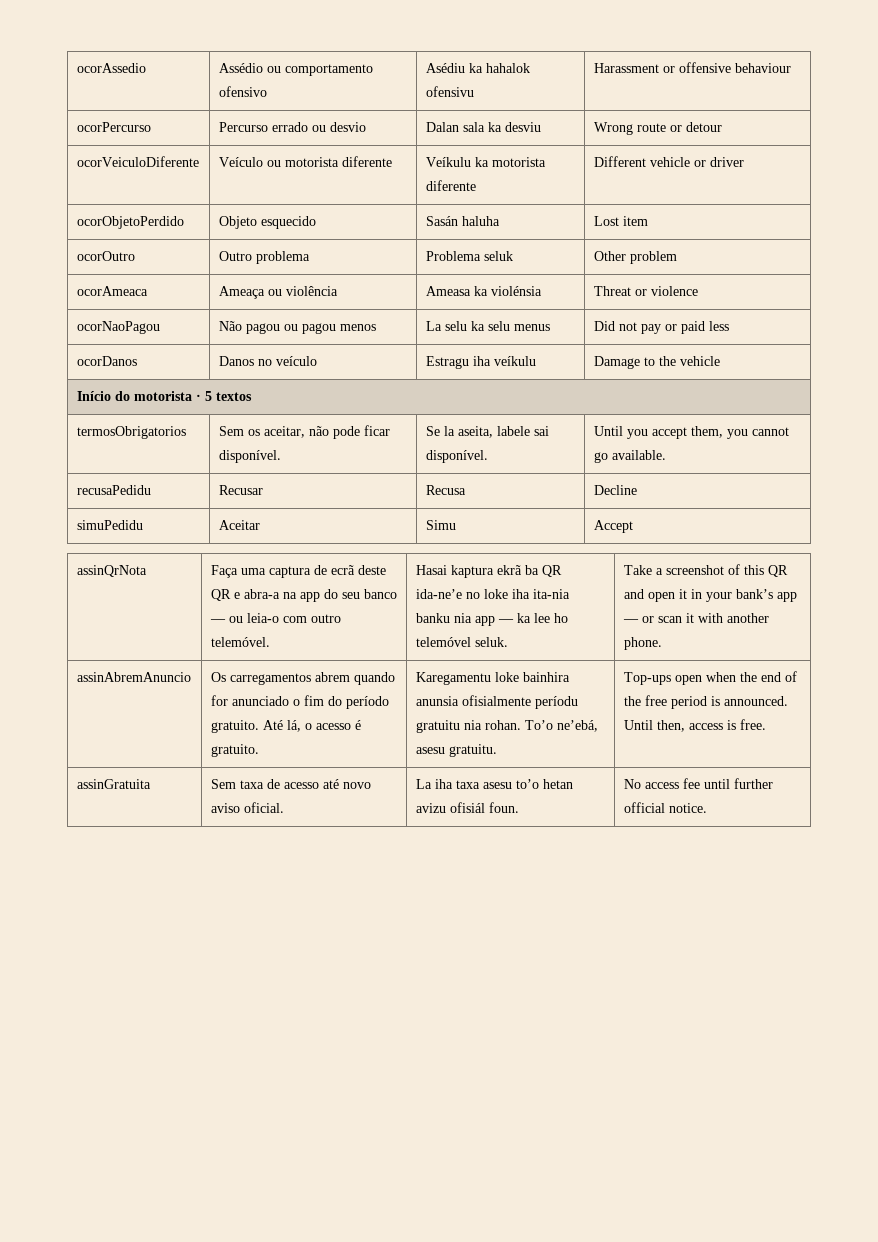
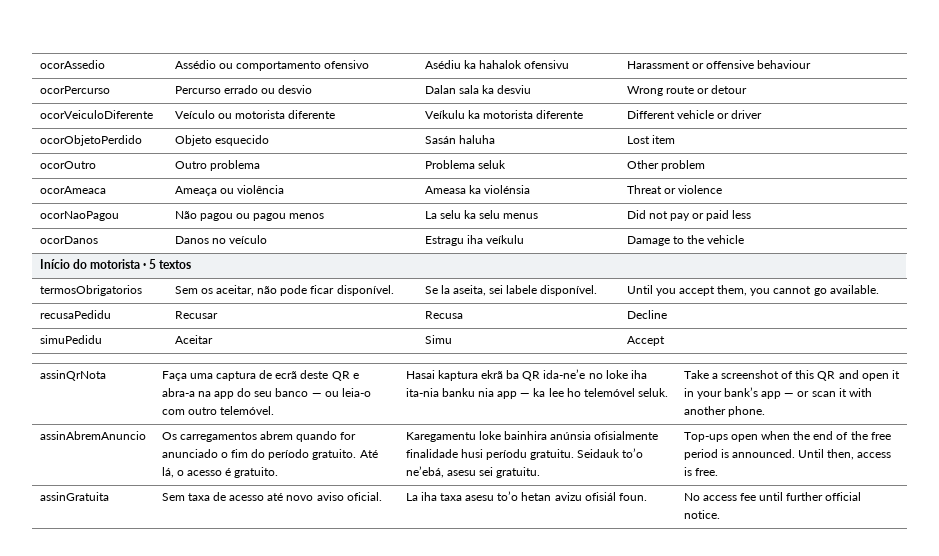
- termosObrigatorios | Sem os aceitar, não pode ficar disponível. | Se la aseita, labele sai disponível. | Until you accept them, you cannot go available.
+ termosObrigatorios | Sem os aceitar, não pode ficar disponível. | Se la aseita, sei labele disponível. | Until you accept them, you cannot go available.
- Karegamentu loke bainhira anunsia ofisialmente períodu gratuitu nia rohan. To’o ne’ebá, asesu gratuitu.
+ Karegamentu loke bainhira anúnsia ofisialmente finalidade husi períodu gratuitu. Seidauk to’o ne’ebá, asesu sei gratuitu.

